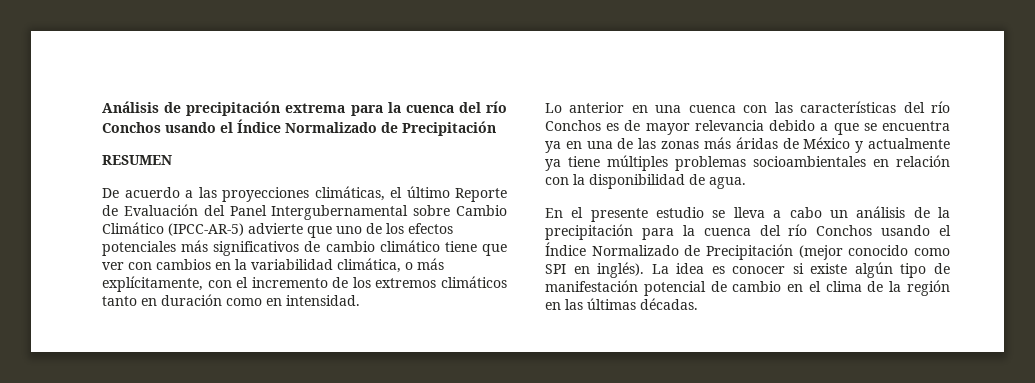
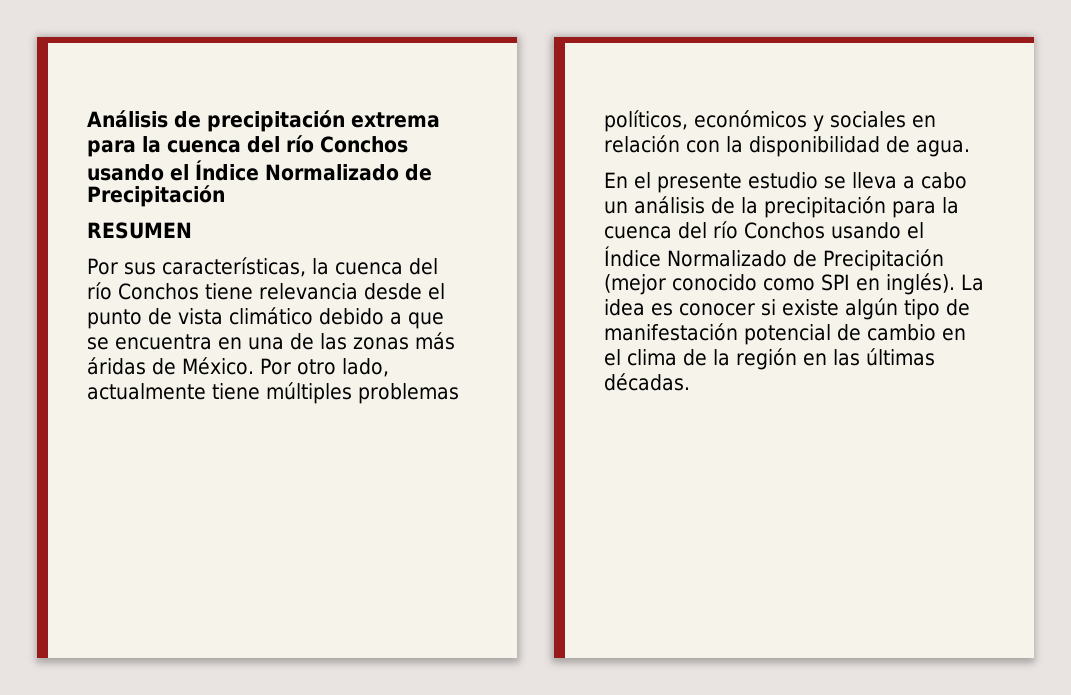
- De acuerdo a las proyecciones climáticas, el último Reporte de Evaluación del Panel Intergubernamental sobre Cambio Climático (IPCC-AR-5) advierte que uno de los efectos potenciales más significativos de cambio climático tiene que ver con cambios en la variabilidad climática, o más explícitamente, con el incremento de los extremos climáticos tanto en duración como en intensidad.
- Lo anterior en una cuenca con las características del río Conchos es de mayor relevancia debido a que se encuentra ya en una de las zonas más áridas de México y actualmente ya tiene múltiples problemas socioambientales en relación con la disponibilidad de agua.
+ Por sus características, la cuenca del río Conchos tiene relevancia desde el punto de vista climático debido a que se encuentra en una de las zonas más áridas de México. Por otro lado, actualmente tiene múltiples problemas políticos, económicos y sociales en relación con la disponibilidad de agua.

